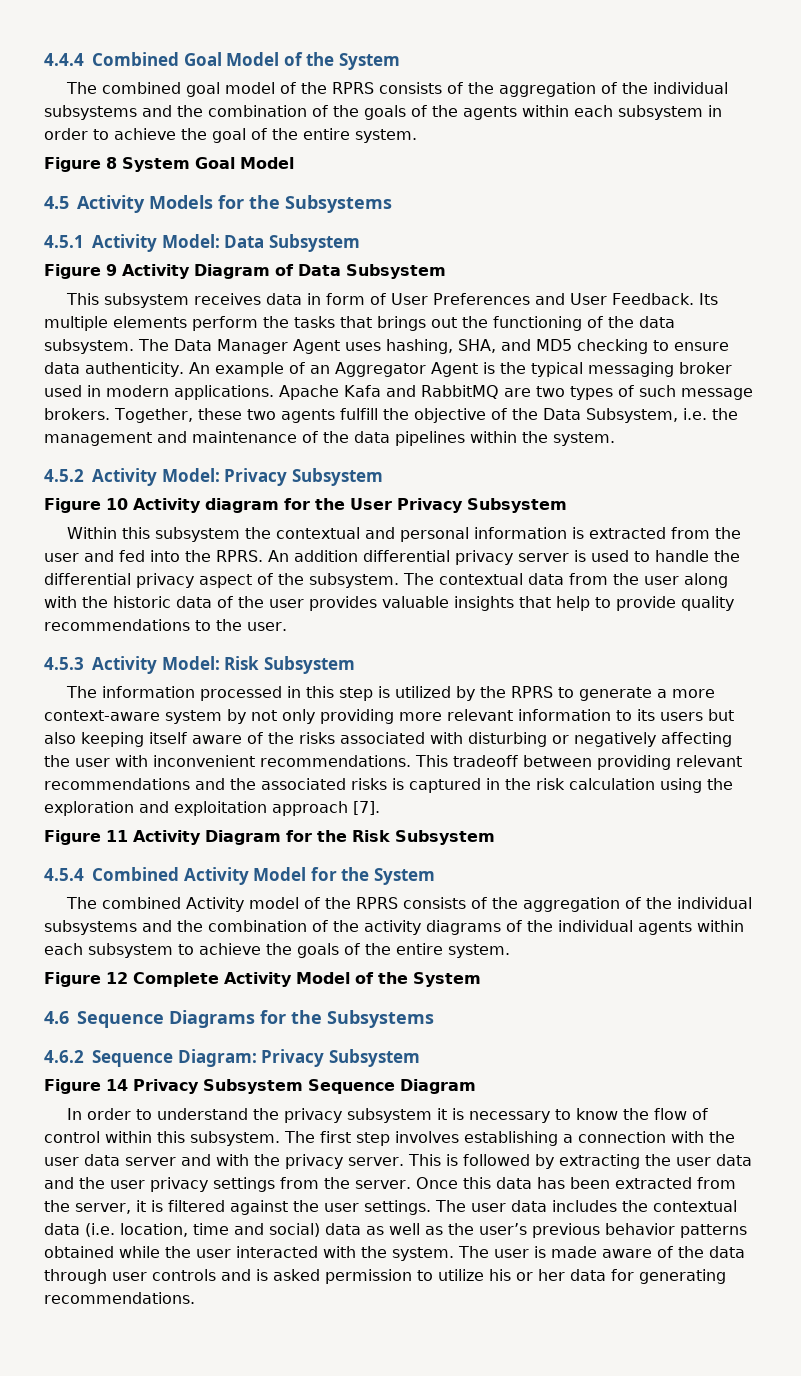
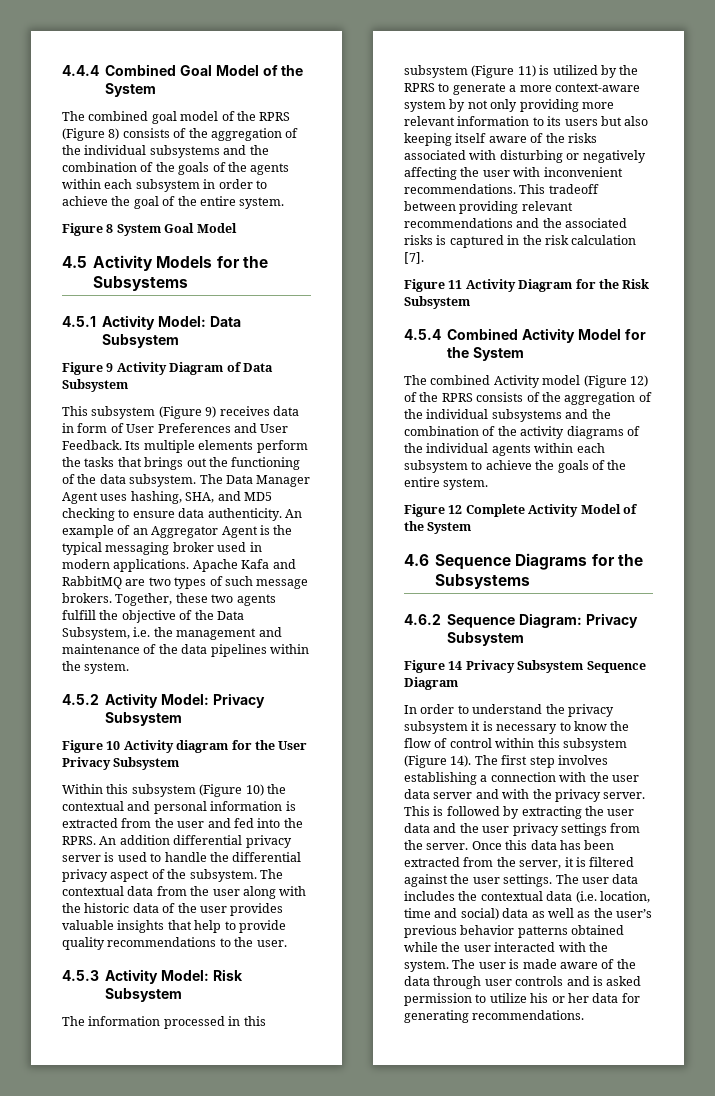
- The combined goal model of the RPRS consists of the aggregation of the individual subsystems and the combination of the goals of the agents within each subsystem in order to achieve the goal of the entire system.
+ The combined goal model of the RPRS (Figure 8) consists of the aggregation of the individual subsystems and the combination of the goals of the agents within each subsystem in order to achieve the goal of the entire system.
- This subsystem receives data in form of User Preferences and User Feedback.
+ This subsystem (Figure 9) receives data in form of User Preferences and User Feedback.
- Within this subsystem the contextual and personal information is extracted from the user and fed into the RPRS.
+ Within this subsystem (Figure 10) the contextual and personal information is extracted from the user and fed into the RPRS.
- The information processed in this step is utilized by the RPRS to generate a more context-aware system by not only providing more relevant information to its users but also keeping itself aware of the risks associated with disturbing or negatively affecting the user with inconvenient recommendations.
+ The information processed in this subsystem (Figure 11) is utilized by the RPRS to generate a more context-aware system by not only providing more relevant information to its users but also keeping itself aware of the risks associated with disturbing or negatively affecting the user with inconvenient recommendations.
- This tradeoff between providing relevant recommendations and the associated risks is captured in the risk calculation using the exploration and exploitation approach [7].
+ This tradeoff between providing relevant recommendations and the associated risks is captured in the risk calculation [7].
- The combined Activity model of the RPRS consists of the aggregation of the individual subsystems and the combination of the activity diagrams of the individual agents within each subsystem to achieve the goals of the entire system.
+ The combined Activity model (Figure 12) of the RPRS consists of the aggregation of the individual subsystems and the combination of the activity diagrams of the individual agents within each subsystem to achieve the goals of the entire system.
- In order to understand the privacy subsystem it is necessary to know the flow of control within this subsystem.
+ In order to understand the privacy subsystem it is necessary to know the flow of control within this subsystem (Figure 14).

